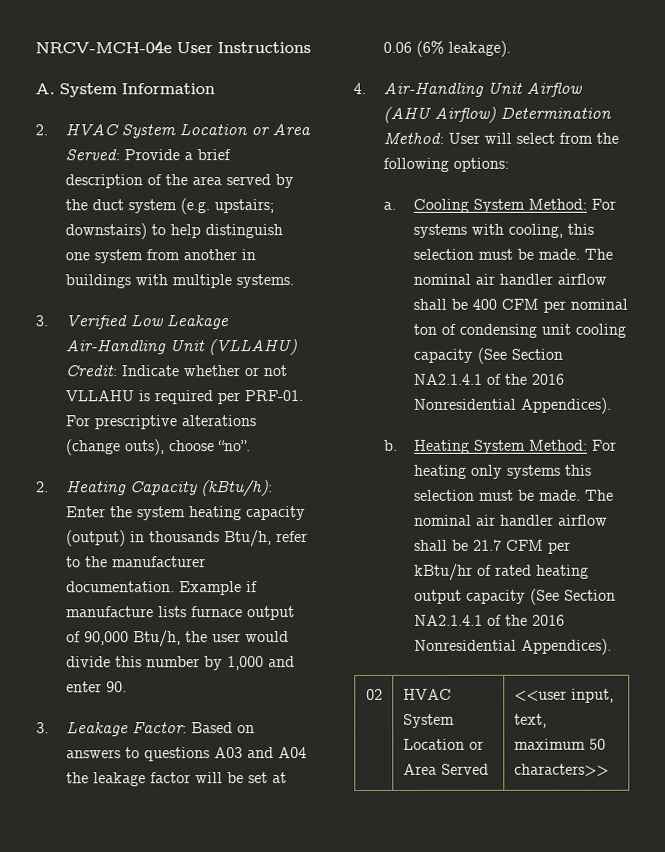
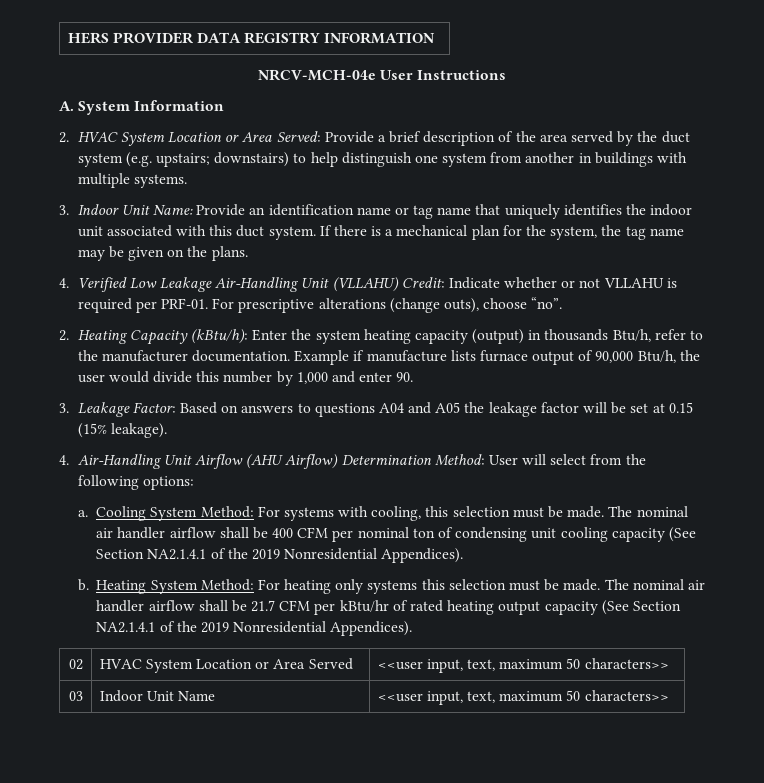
+ HERS PROVIDER DATA REGISTRY INFORMATION
- 3. Verified Low Leakage Air-Handling Unit (VLLAHU) Credit: Indicate whether or not VLLAHU is required per PRF-01.
+ 3. Indoor Unit Name: Provide an identification name or tag name that uniquely identifies the indoor unit associated with this duct system. If there is a mechanical plan for the system, the tag name may be given on the plans.
+ 4. Verified Low Leakage Air-Handling Unit (VLLAHU) Credit: Indicate whether or not VLLAHU is required per PRF-01.
- 3. Leakage Factor: Based on answers to questions A03 and A04 the leakage factor will be set at 0.06 (6% leakage).
+ 3. Leakage Factor: Based on answers to questions A04 and A05 the leakage factor will be set at 0.15 (15% leakage).
- The nominal air handler airflow shall be 400 CFM per nominal ton of condensing unit cooling capacity (See Section NA2.1.4.1 of the 2016 Nonresidential Appendices).
+ The nominal air handler airflow shall be 400 CFM per nominal ton of condensing unit cooling capacity (See Section NA2.1.4.1 of the 2019 Nonresidential Appendices).
- The nominal air handler airflow shall be 21.7 CFM per kBtu/hr of rated heating output capacity (See Section NA2.1.4.1 of the 2016 Nonresidential Appendices).
+ The nominal air handler airflow shall be 21.7 CFM per kBtu/hr of rated heating output capacity (See Section NA2.1.4.1 of the 2019 Nonresidential Appendices).
+ 03 | Indoor Unit Name | <<user input, text, maximum 50 characters>>

